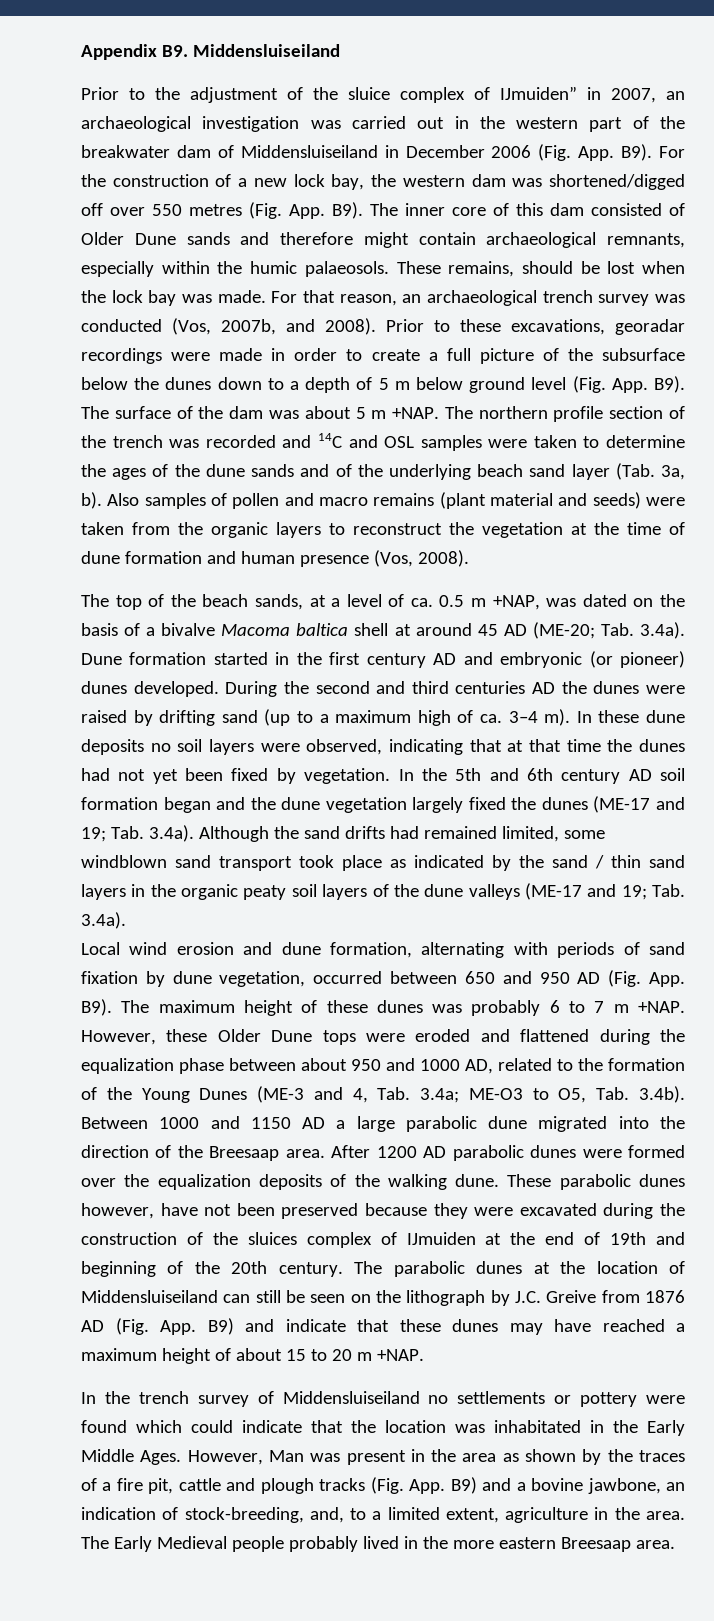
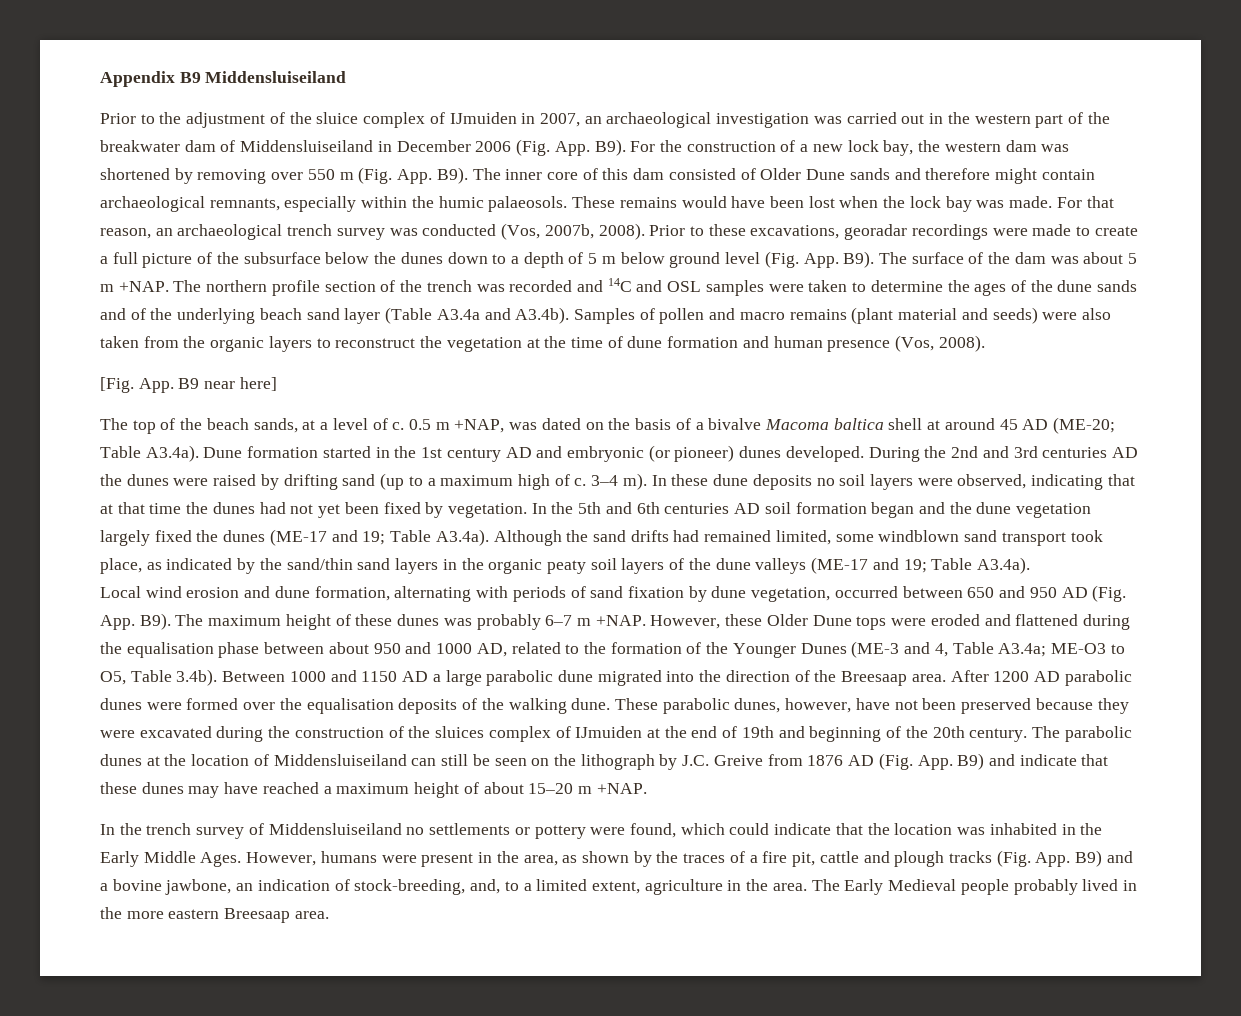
- Appendix B9. Middensluiseiland
+ Appendix B9 Middensluiseiland
- Prior to the adjustment of the sluice complex of IJmuiden” in 2007, an archaeological investigation was carried out in the western part of the breakwater dam of Middensluiseiland in December 2006 (Fig. App. B9). For the construction of a new lock bay, the western dam was shortened/digged off over 550 metres (Fig. App. B9). The inner core of this dam consisted of Older Dune sands and therefore might contain archaeological remnants, especially within the humic palaeosols.
+ Prior to the adjustment of the sluice complex of IJmuiden in 2007, an archaeological investigation was carried out in the western part of the breakwater dam of Middensluiseiland in December 2006 (Fig. App. B9). For the construction of a new lock bay, the western dam was shortened by removing over 550 m (Fig. App. B9). The inner core of this dam consisted of Older Dune sands and therefore might contain archaeological remnants, especially within the humic palaeosols.
- These remains, should be lost when the lock bay was made.
+ These remains would have been lost when the lock bay was made.
- For that reason, an archaeological trench survey was conducted (Vos, 2007b, and 2008).
+ For that reason, an archaeological trench survey was conducted (Vos, 2007b, 2008).
- Prior to these excavations, georadar recordings were made in order to create a full picture of the subsurface below the dunes down to a depth of 5 m below ground level (Fig. App. B9). The surface of the dam was about 5 m +NAP.
+ Prior to these excavations, georadar recordings were made to create a full picture of the subsurface below the dunes down to a depth of 5 m below ground level (Fig. App. B9). The surface of the dam was about 5 m +NAP.
- The northern profile section of the trench was recorded and 14C and OSL samples were taken to determine the ages of the dune sands and of the underlying beach sand layer (Tab. 3a, b). Also samples of pollen and macro remains (plant material and seeds) were taken from the organic layers to reconstruct the vegetation at the time of dune formation and human presence (Vos, 2008).
+ The northern profile section of the trench was recorded and 14C and OSL samples were taken to determine the ages of the dune sands and of the underlying beach sand layer (Table A3.4a and A3.4b). Samples of pollen and macro remains (plant material and seeds) were also taken from the organic layers to reconstruct the vegetation at the time of dune formation and human presence (Vos, 2008).
+ [Fig. App. B9 near here]
- The top of the beach sands, at a level of ca. 0.5 m +NAP, was dated on the basis of a bivalve Macoma baltica shell at around 45 AD (ME-20; Tab. 3.4a). Dune formation started in the first century AD and embryonic (or pioneer) dunes developed.
+ The top of the beach sands, at a level of c. 0.5 m +NAP, was dated on the basis of a bivalve Macoma baltica shell at around 45 AD (ME-20; Table A3.4a). Dune formation started in the 1st century AD and embryonic (or pioneer) dunes developed.
- During the second and third centuries AD the dunes were raised by drifting sand (up to a maximum high of ca. 3–4 m).
+ During the 2nd and 3rd centuries AD the dunes were raised by drifting sand (up to a maximum high of c. 3–4 m).
- In the 5th and 6th century AD soil formation began and the dune vegetation largely fixed the dunes (ME-17 and 19; Tab. 3.4a). Although the sand drifts had remained limited, some windblown sand transport took place as indicated by the sand / thin sand layers in the organic peaty soil layers of the dune valleys (ME-17 and 19; Tab. 3.4a).
+ In the 5th and 6th centuries AD soil formation began and the dune vegetation largely fixed the dunes (ME-17 and 19; Table A3.4a). Although the sand drifts had remained limited, some windblown sand transport took place, as indicated by the sand/thin sand layers in the organic peaty soil layers of the dune valleys (ME-17 and 19; Table A3.4a).
- Local wind erosion and dune formation, alternating with periods of sand fixation by dune vegetation, occurred between 650 and 950 AD (Fig. App. B9). The maximum height of these dunes was probably 6 to 7 m +NAP.
+ Local wind erosion and dune formation, alternating with periods of sand fixation by dune vegetation, occurred between 650 and 950 AD (Fig. App. B9). The maximum height of these dunes was probably 6–7 m +NAP.
- However, these Older Dune tops were eroded and flattened during the equalization phase between about 950 and 1000 AD, related to the formation of the Young Dunes (ME-3 and 4, Tab. 3.4a; ME-O3 to O5, Tab. 3.4b). Between 1000 and 1150 AD a large parabolic dune migrated into the direction of the Breesaap area.
+ However, these Older Dune tops were eroded and flattened during the equalisation phase between about 950 and 1000 AD, related to the formation of the Younger Dunes (ME-3 and 4, Table A3.4a; ME-O3 to O5, Table 3.4b). Between 1000 and 1150 AD a large parabolic dune migrated into the direction of the Breesaap area.
- After 1200 AD parabolic dunes were formed over the equalization deposits of the walking dune.
+ After 1200 AD parabolic dunes were formed over the equalisation deposits of the walking dune.
- These parabolic dunes however, have not been preserved because they were excavated during the construction of the sluices complex of IJmuiden at the end of 19th and beginning of the 20th century.
+ These parabolic dunes, however, have not been preserved because they were excavated during the construction of the sluices complex of IJmuiden at the end of 19th and beginning of the 20th century.
- The parabolic dunes at the location of Middensluiseiland can still be seen on the lithograph by J.C. Greive from 1876 AD (Fig. App. B9) and indicate that these dunes may have reached a maximum height of about 15 to 20 m +NAP.
+ The parabolic dunes at the location of Middensluiseiland can still be seen on the lithograph by J.C. Greive from 1876 AD (Fig. App. B9) and indicate that these dunes may have reached a maximum height of about 15–20 m +NAP.
- In the trench survey of Middensluiseiland no settlements or pottery were found which could indicate that the location was inhabitated in the Early Middle Ages.
+ In the trench survey of Middensluiseiland no settlements or pottery were found, which could indicate that the location was inhabited in the Early Middle Ages.
- However, Man was present in the area as shown by the traces of a fire pit, cattle and plough tracks (Fig. App. B9) and a bovine jawbone, an indication of stock-breeding, and, to a limited extent, agriculture in the area.
+ However, humans were present in the area, as shown by the traces of a fire pit, cattle and plough tracks (Fig. App. B9) and a bovine jawbone, an indication of stock-breeding, and, to a limited extent, agriculture in the area.

